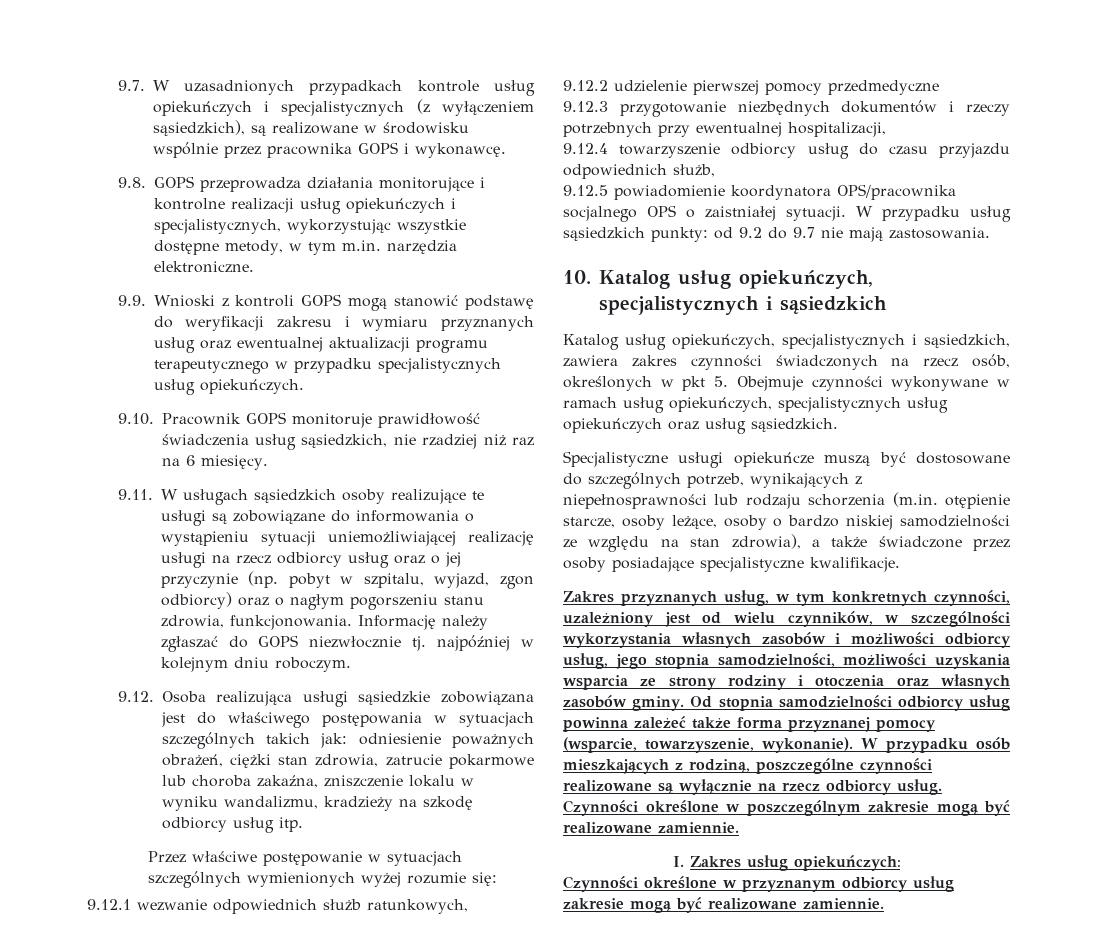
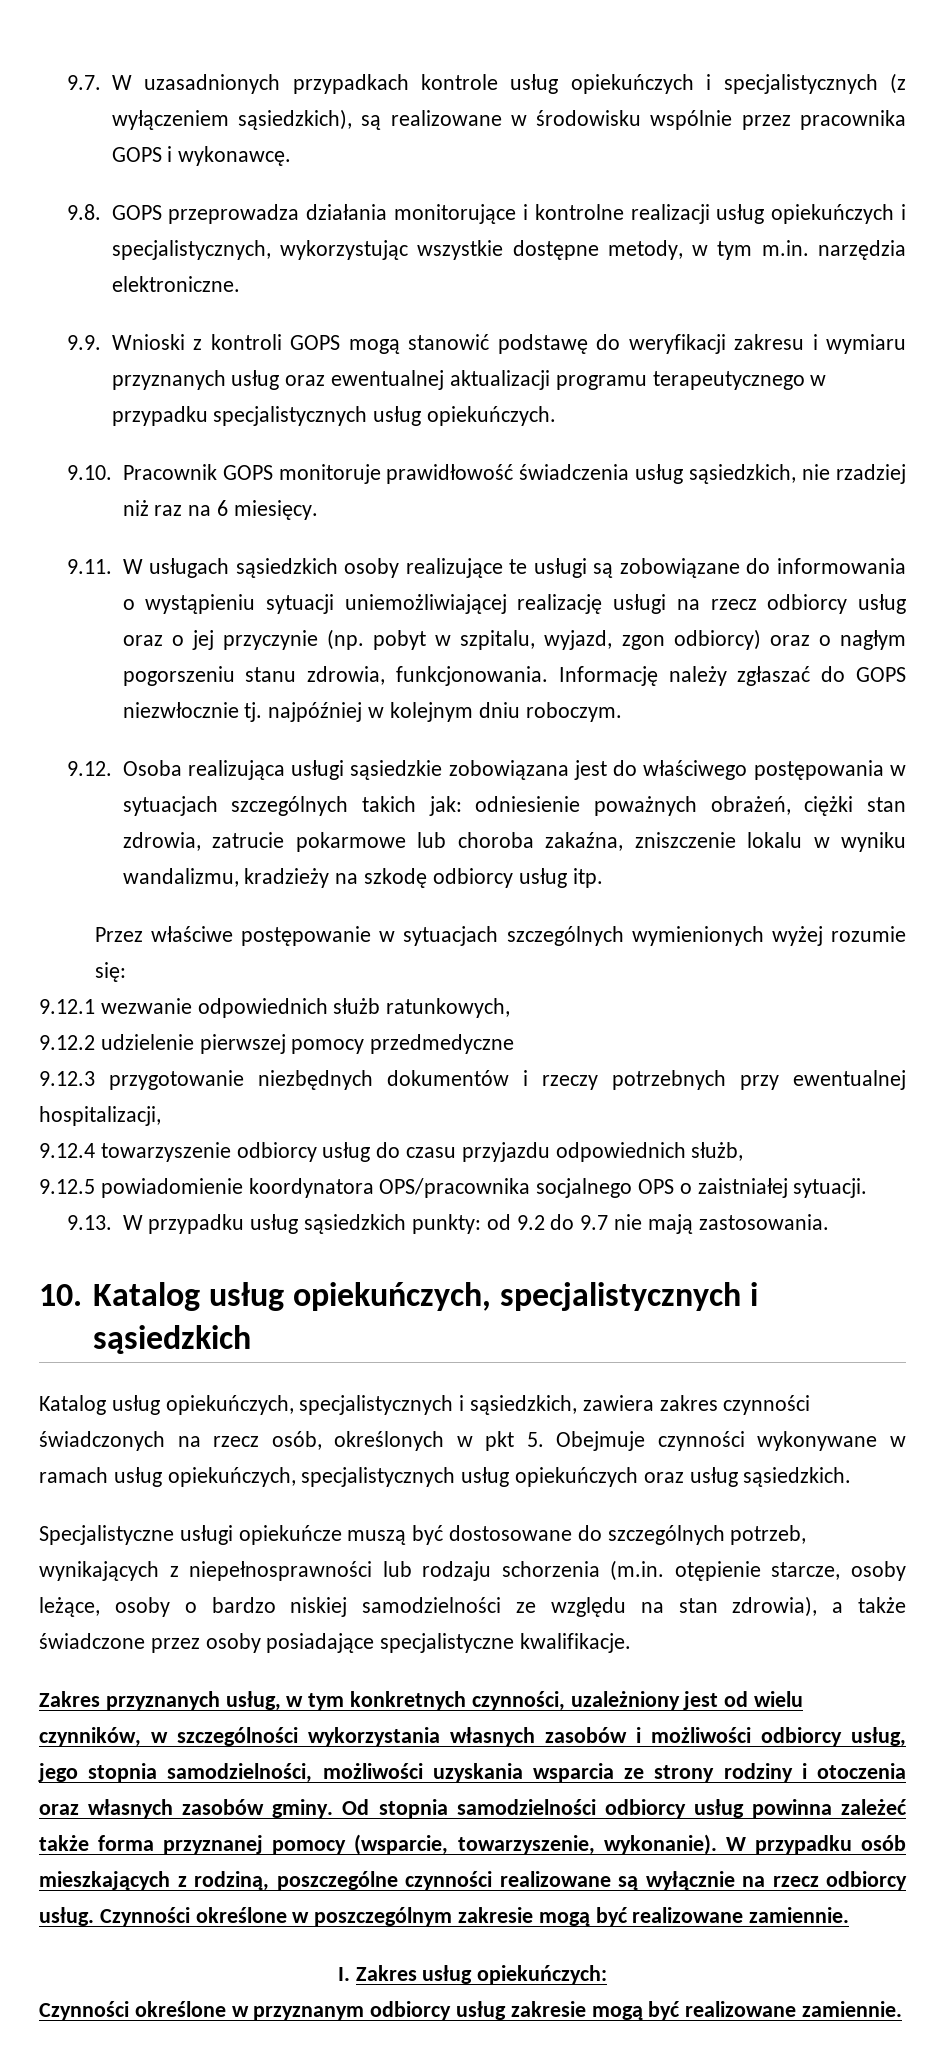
- 9.12.5 powiadomienie koordynatora OPS/pracownika socjalnego OPS o zaistniałej sytuacji. W przypadku usług sąsiedzkich punkty: od 9.2 do 9.7 nie mają zastosowania.
+ 9.12.5 powiadomienie koordynatora OPS/pracownika socjalnego OPS o zaistniałej sytuacji.
+ 9.13. W przypadku usług sąsiedzkich punkty: od 9.2 do 9.7 nie mają zastosowania.

